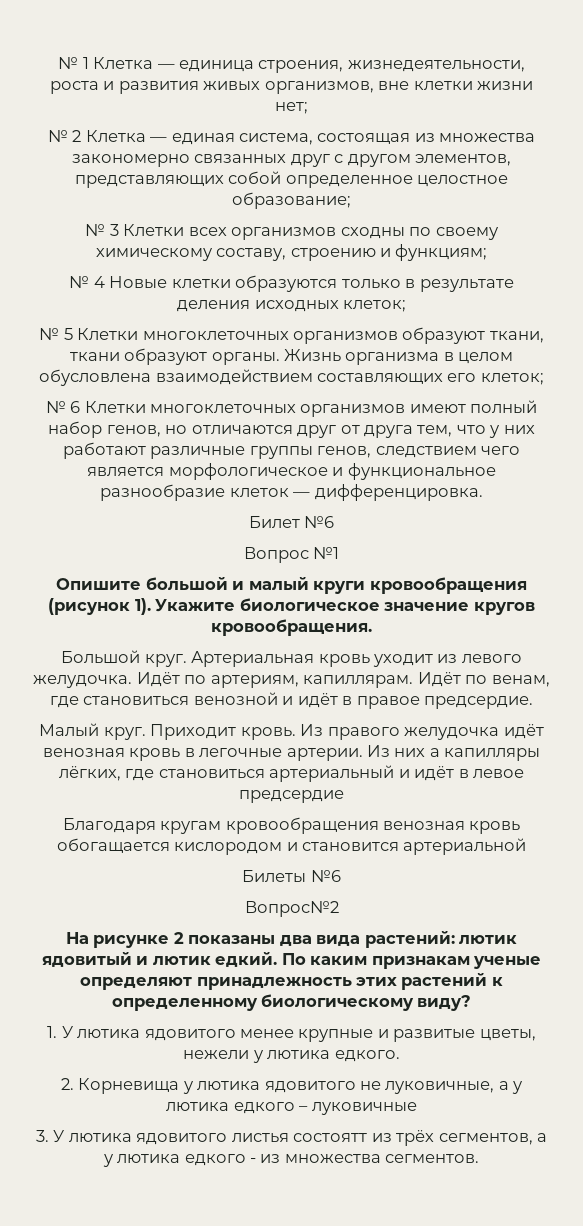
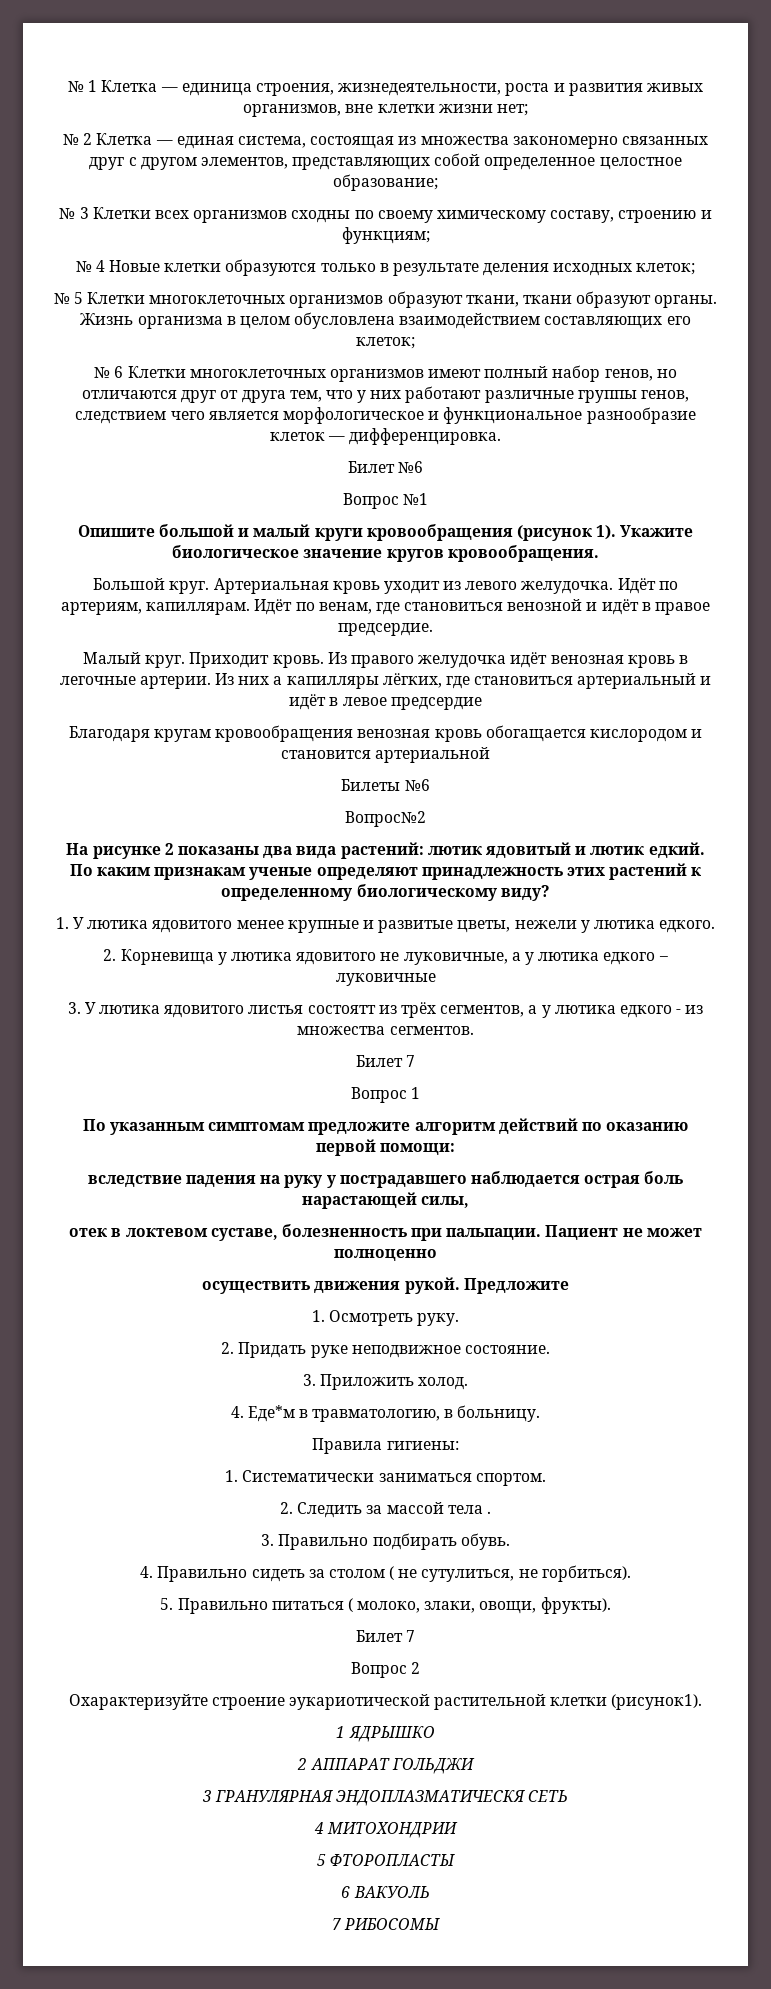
  3. У лютика ядовитого листья состоятт из трёх сегментов, а у лютика едкого - из множества сегментов.
+ Билет 7
+ Вопрос 1
+ По указанным симптомам предложите алгоритм действий по оказанию первой помощи:
+ вследствие падения на руку у пострадавшего наблюдается острая боль нарастающей силы,
+ отек в локтевом суставе, болезненность при пальпации. Пациент не может полноценно
+ осуществить движения рукой. Предложите
+ 1. Осмотреть руку.
+ 2. Придать руке неподвижное состояние.
+ 3. Приложить холод.
+ 4. Еде*м в травматологию, в больницу.
+ Правила гигиены:
+ 1. Систематически заниматься спортом.
+ 2. Следить за массой тела .
+ 3. Правильно подбирать обувь.
+ 4. Правильно сидеть за столом ( не сутулиться, не горбиться).
+ 5. Правильно питаться ( молоко, злаки, овощи, фрукты).
+ Билет 7
+ Вопрос 2
+ Охарактеризуйте строение эукариотической растительной клетки (рисунок1).
+ 1 ЯДРЫШКО
+ 2 АППАРАТ ГОЛЬДЖИ
+ 3 ГРАНУЛЯРНАЯ ЭНДОПЛАЗМАТИЧЕСКЯ СЕТЬ
+ 4 МИТОХОНДРИИ
+ 5 ФТОРОПЛАСТЫ
+ 6 ВАКУОЛЬ
+ 7 РИБОСОМЫ

